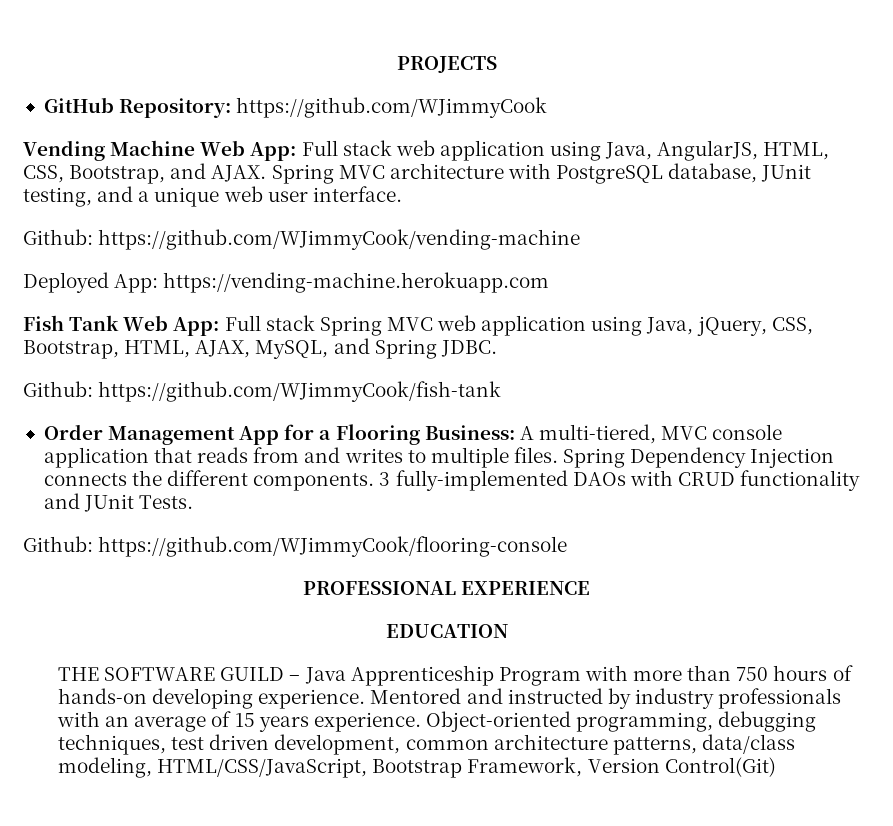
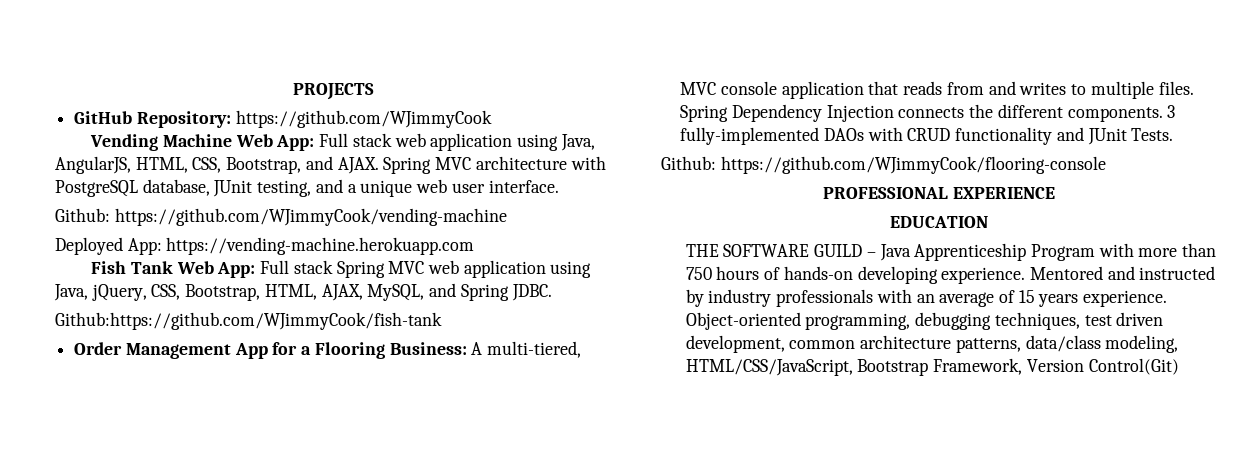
- Github: https://github.com/WJimmyCook/fish-tank
+ Github:https://github.com/WJimmyCook/fish-tank

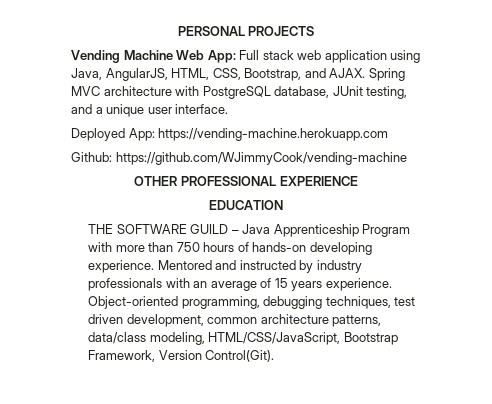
- PROJECTS
+ PERSONAL PROJECTS
- GitHub Repository: https://github.com/WJimmyCook
- Spring MVC architecture with PostgreSQL database, JUnit testing, and a unique web user interface.
+ Spring MVC architecture with PostgreSQL database, JUnit testing, and a unique user interface.
- Github: https://github.com/WJimmyCook/vending-machine
- Fish Tank Web App: Full stack Spring MVC web application using Java, jQuery, CSS, Bootstrap, HTML, AJAX, MySQL, and Spring JDBC.
- Github:https://github.com/WJimmyCook/fish-tank
- Order Management App for a Flooring Business: A multi-tiered, MVC console application that reads from and writes to multiple files. Spring Dependency Injection connects the different components. 3 fully-implemented DAOs with CRUD functionality and JUnit Tests.
- Github: https://github.com/WJimmyCook/flooring-console
- PROFESSIONAL EXPERIENCE
+ Github: https://github.com/WJimmyCook/vending-machine
+ OTHER PROFESSIONAL EXPERIENCE
- Object-oriented programming, debugging techniques, test driven development, common architecture patterns, data/class modeling, HTML/CSS/JavaScript, Bootstrap Framework, Version Control(Git)
+ Object-oriented programming, debugging techniques, test driven development, common architecture patterns, data/class modeling, HTML/CSS/JavaScript, Bootstrap Framework, Version Control(Git).

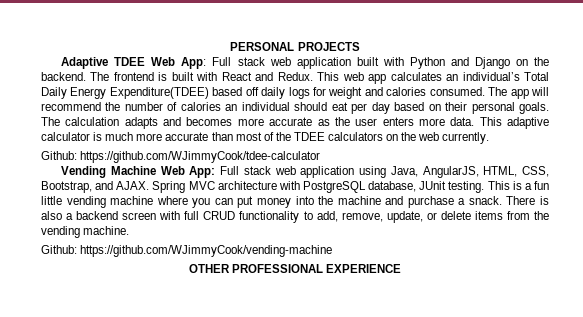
+ Adaptive TDEE Web App: Full stack web application built with Python and Django on the backend. The frontend is built with React and Redux. This web app calculates an individual’s Total Daily Energy Expenditure(TDEE) based off daily logs for weight and calories consumed. The app will recommend the number of calories an individual should eat per day based on their personal goals. The calculation adapts and becomes more accurate as the user enters more data. This adaptive calculator is much more accurate than most of the TDEE calculators on the web currently.
+ Github: https://github.com/WJimmyCook/tdee-calculator
- Spring MVC architecture with PostgreSQL database, JUnit testing, and a unique user interface.
- Deployed App: https://vending-machine.herokuapp.com
+ Spring MVC architecture with PostgreSQL database, JUnit testing. This is a fun little vending machine where you can put money into the machine and purchase a snack. There is also a backend screen with full CRUD functionality to add, remove, update, or delete items from the vending machine.
- EDUCATION
- THE SOFTWARE GUILD – Java Apprenticeship Program with more than 750 hours of hands-on developing experience. Mentored and instructed by industry professionals with an average of 15 years experience. Object-oriented programming, debugging techniques, test driven development, common architecture patterns, data/class modeling, HTML/CSS/JavaScript, Bootstrap Framework, Version Control(Git).

